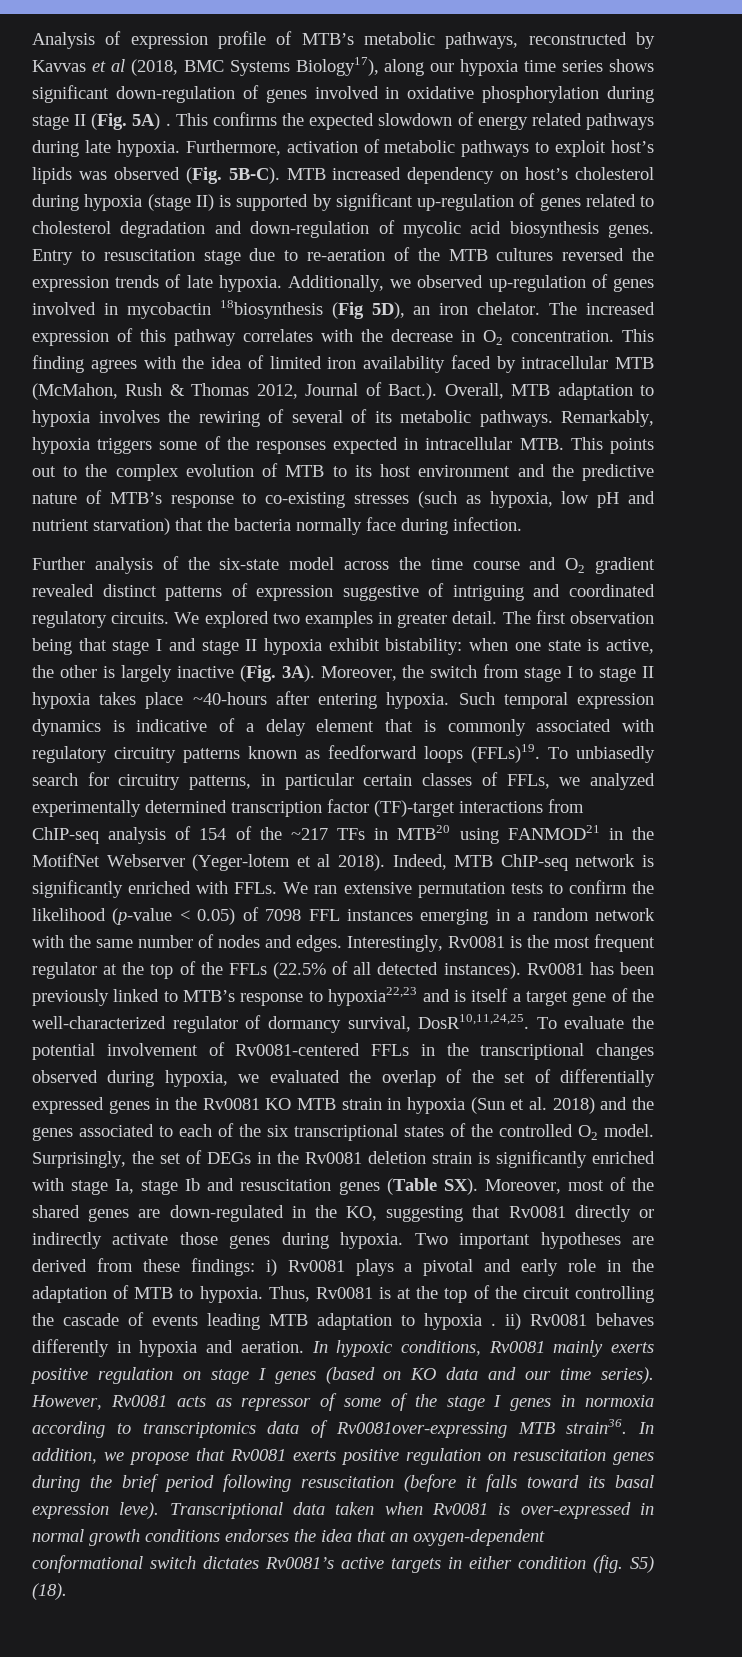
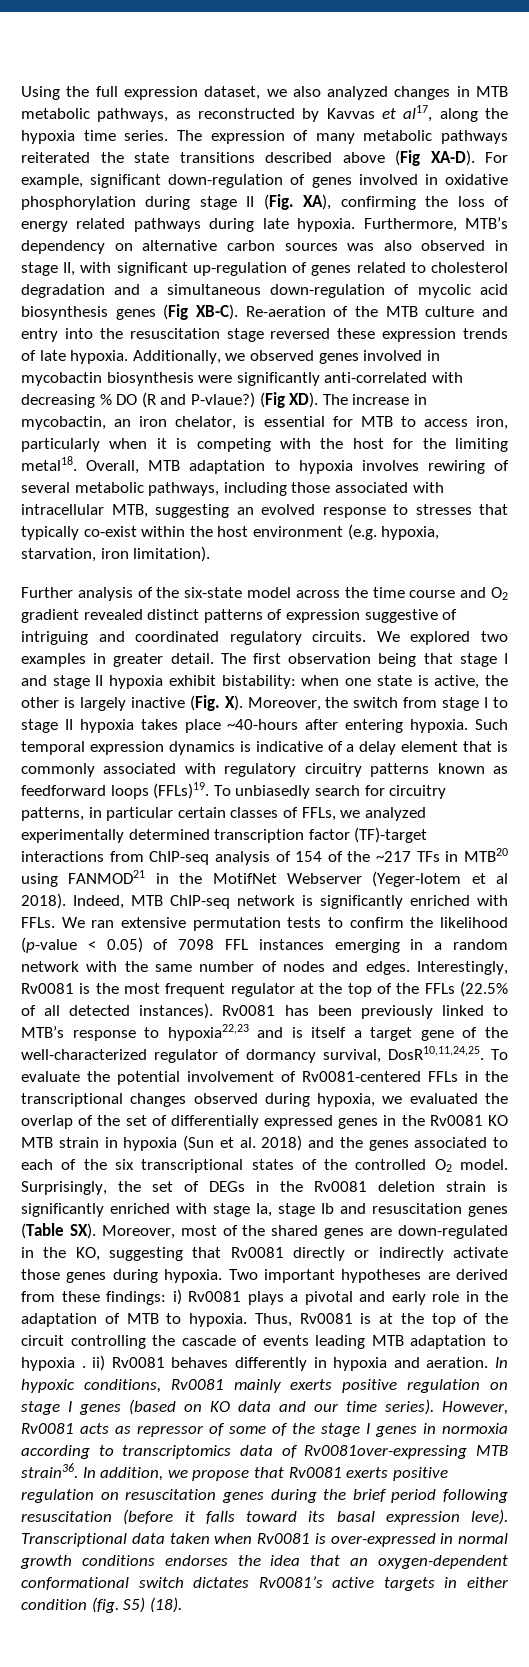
- Analysis of expression profile of MTB’s metabolic pathways, reconstructed by Kavvas et al (2018, BMC Systems Biology17), along our hypoxia time series shows significant down-regulation of genes involved in oxidative phosphorylation during stage II (Fig. 5A) . This confirms the expected slowdown of energy related pathways during late hypoxia.
+ Using the full expression dataset, we also analyzed changes in MTB metabolic pathways, as reconstructed by Kavvas et al17, along the hypoxia time series. The expression of many metabolic pathways reiterated the state transitions described above (Fig XA-D). For example, significant down-regulation of genes involved in oxidative phosphorylation during stage II (Fig. XA), confirming the loss of energy related pathways during late hypoxia.
- Furthermore, activation of metabolic pathways to exploit host’s lipids was observed (Fig. 5B-C). MTB increased dependency on host’s cholesterol during hypoxia (stage II) is supported by significant up-regulation of genes related to cholesterol degradation and down-regulation of mycolic acid biosynthesis genes. Entry to resuscitation stage due to re-aeration of the MTB cultures reversed the expression trends of late hypoxia.
+ Furthermore, MTB’s dependency on alternative carbon sources was also observed in stage II, with significant up-regulation of genes related to cholesterol degradation and a simultaneous down-regulation of mycolic acid biosynthesis genes (Fig XB-C). Re-aeration of the MTB culture and entry into the resuscitation stage reversed these expression trends of late hypoxia.
- Additionally, we observed up-regulation of genes involved in mycobactin 18biosynthesis (Fig 5D), an iron chelator. The increased expression of this pathway correlates with the decrease in O2 concentration. This finding agrees with the idea of limited iron availability faced by intracellular MTB (McMahon, Rush & Thomas 2012, Journal of Bact.). Overall, MTB adaptation to hypoxia involves the rewiring of several of its metabolic pathways. Remarkably, hypoxia triggers some of the responses expected in intracellular MTB. This points out to the complex evolution of MTB to its host environment and the predictive nature of MTB’s response to co-existing stresses (such as hypoxia, low pH and nutrient starvation) that the bacteria normally face during infection.
+ Additionally, we observed genes involved in mycobactin biosynthesis were significantly anti-correlated with decreasing % DO (R and P-vlaue?) (Fig XD). The increase in mycobactin, an iron chelator, is essential for MTB to access iron, particularly when it is competing with the host for the limiting metal18. Overall, MTB adaptation to hypoxia involves rewiring of several metabolic pathways, including those associated with intracellular MTB, suggesting an evolved response to stresses that typically co-exist within the host environment (e.g. hypoxia, starvation, iron limitation).
- The first observation being that stage I and stage II hypoxia exhibit bistability: when one state is active, the other is largely inactive (Fig. 3A). Moreover, the switch from stage I to stage II hypoxia takes place ~40-hours after entering hypoxia.
+ The first observation being that stage I and stage II hypoxia exhibit bistability: when one state is active, the other is largely inactive (Fig. X). Moreover, the switch from stage I to stage II hypoxia takes place ~40-hours after entering hypoxia.

